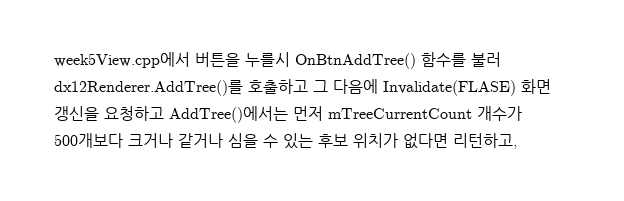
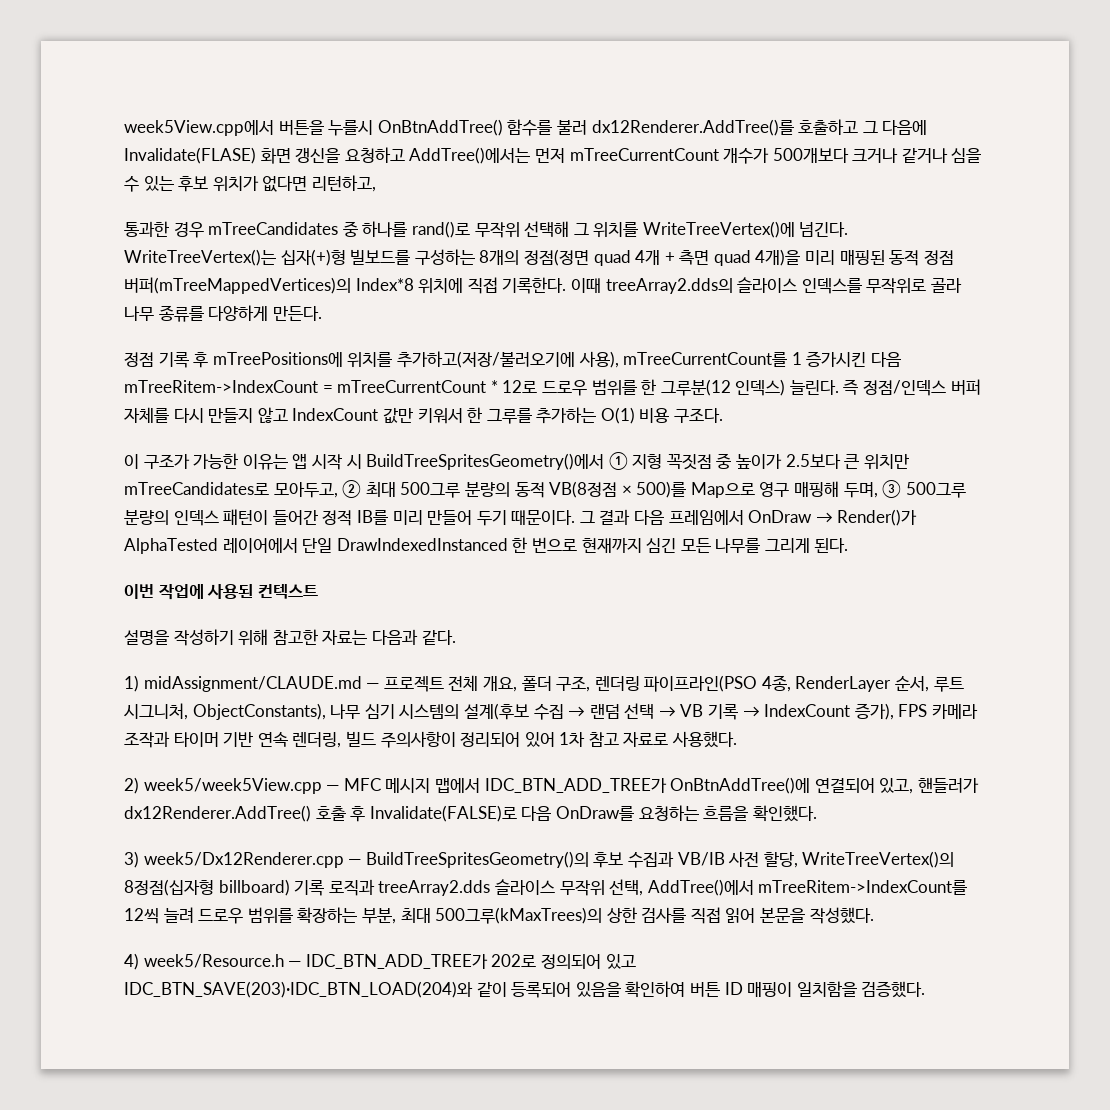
+ 통과한 경우 mTreeCandidates 중 하나를 rand()로 무작위 선택해 그 위치를 WriteTreeVertex()에 넘긴다. WriteTreeVertex()는 십자(+)형 빌보드를 구성하는 8개의 정점(정면 quad 4개 + 측면 quad 4개)을 미리 매핑된 동적 정점 버퍼(mTreeMappedVertices)의 Index*8 위치에 직접 기록한다. 이때 treeArray2.dds의 슬라이스 인덱스를 무작위로 골라 나무 종류를 다양하게 만든다.
+ 정점 기록 후 mTreePositions에 위치를 추가하고(저장/불러오기에 사용), mTreeCurrentCount를 1 증가시킨 다음 mTreeRitem->IndexCount = mTreeCurrentCount * 12로 드로우 범위를 한 그루분(12 인덱스) 늘린다. 즉 정점/인덱스 버퍼 자체를 다시 만들지 않고 IndexCount 값만 키워서 한 그루를 추가하는 O(1) 비용 구조다.
+ 이 구조가 가능한 이유는 앱 시작 시 BuildTreeSpritesGeometry()에서 ① 지형 꼭짓점 중 높이가 2.5보다 큰 위치만 mTreeCandidates로 모아두고, ② 최대 500그루 분량의 동적 VB(8정점 × 500)를 Map으로 영구 매핑해 두며, ③ 500그루 분량의 인덱스 패턴이 들어간 정적 IB를 미리 만들어 두기 때문이다. 그 결과 다음 프레임에서 OnDraw → Render()가 AlphaTested 레이어에서 단일 DrawIndexedInstanced 한 번으로 현재까지 심긴 모든 나무를 그리게 된다.
+ 이번 작업에 사용된 컨텍스트
+ 설명을 작성하기 위해 참고한 자료는 다음과 같다.
+ 1) midAssignment/CLAUDE.md — 프로젝트 전체 개요, 폴더 구조, 렌더링 파이프라인(PSO 4종, RenderLayer 순서, 루트 시그니처, ObjectConstants), 나무 심기 시스템의 설계(후보 수집 → 랜덤 선택 → VB 기록 → IndexCount 증가), FPS 카메라 조작과 타이머 기반 연속 렌더링, 빌드 주의사항이 정리되어 있어 1차 참고 자료로 사용했다.
+ 2) week5/week5View.cpp — MFC 메시지 맵에서 IDC_BTN_ADD_TREE가 OnBtnAddTree()에 연결되어 있고, 핸들러가 dx12Renderer.AddTree() 호출 후 Invalidate(FALSE)로 다음 OnDraw를 요청하는 흐름을 확인했다.
+ 3) week5/Dx12Renderer.cpp — BuildTreeSpritesGeometry()의 후보 수집과 VB/IB 사전 할당, WriteTreeVertex()의 8정점(십자형 billboard) 기록 로직과 treeArray2.dds 슬라이스 무작위 선택, AddTree()에서 mTreeRitem->IndexCount를 12씩 늘려 드로우 범위를 확장하는 부분, 최대 500그루(kMaxTrees)의 상한 검사를 직접 읽어 본문을 작성했다.
+ 4) week5/Resource.h — IDC_BTN_ADD_TREE가 202로 정의되어 있고 IDC_BTN_SAVE(203)·IDC_BTN_LOAD(204)와 같이 등록되어 있음을 확인하여 버튼 ID 매핑이 일치함을 검증했다.

